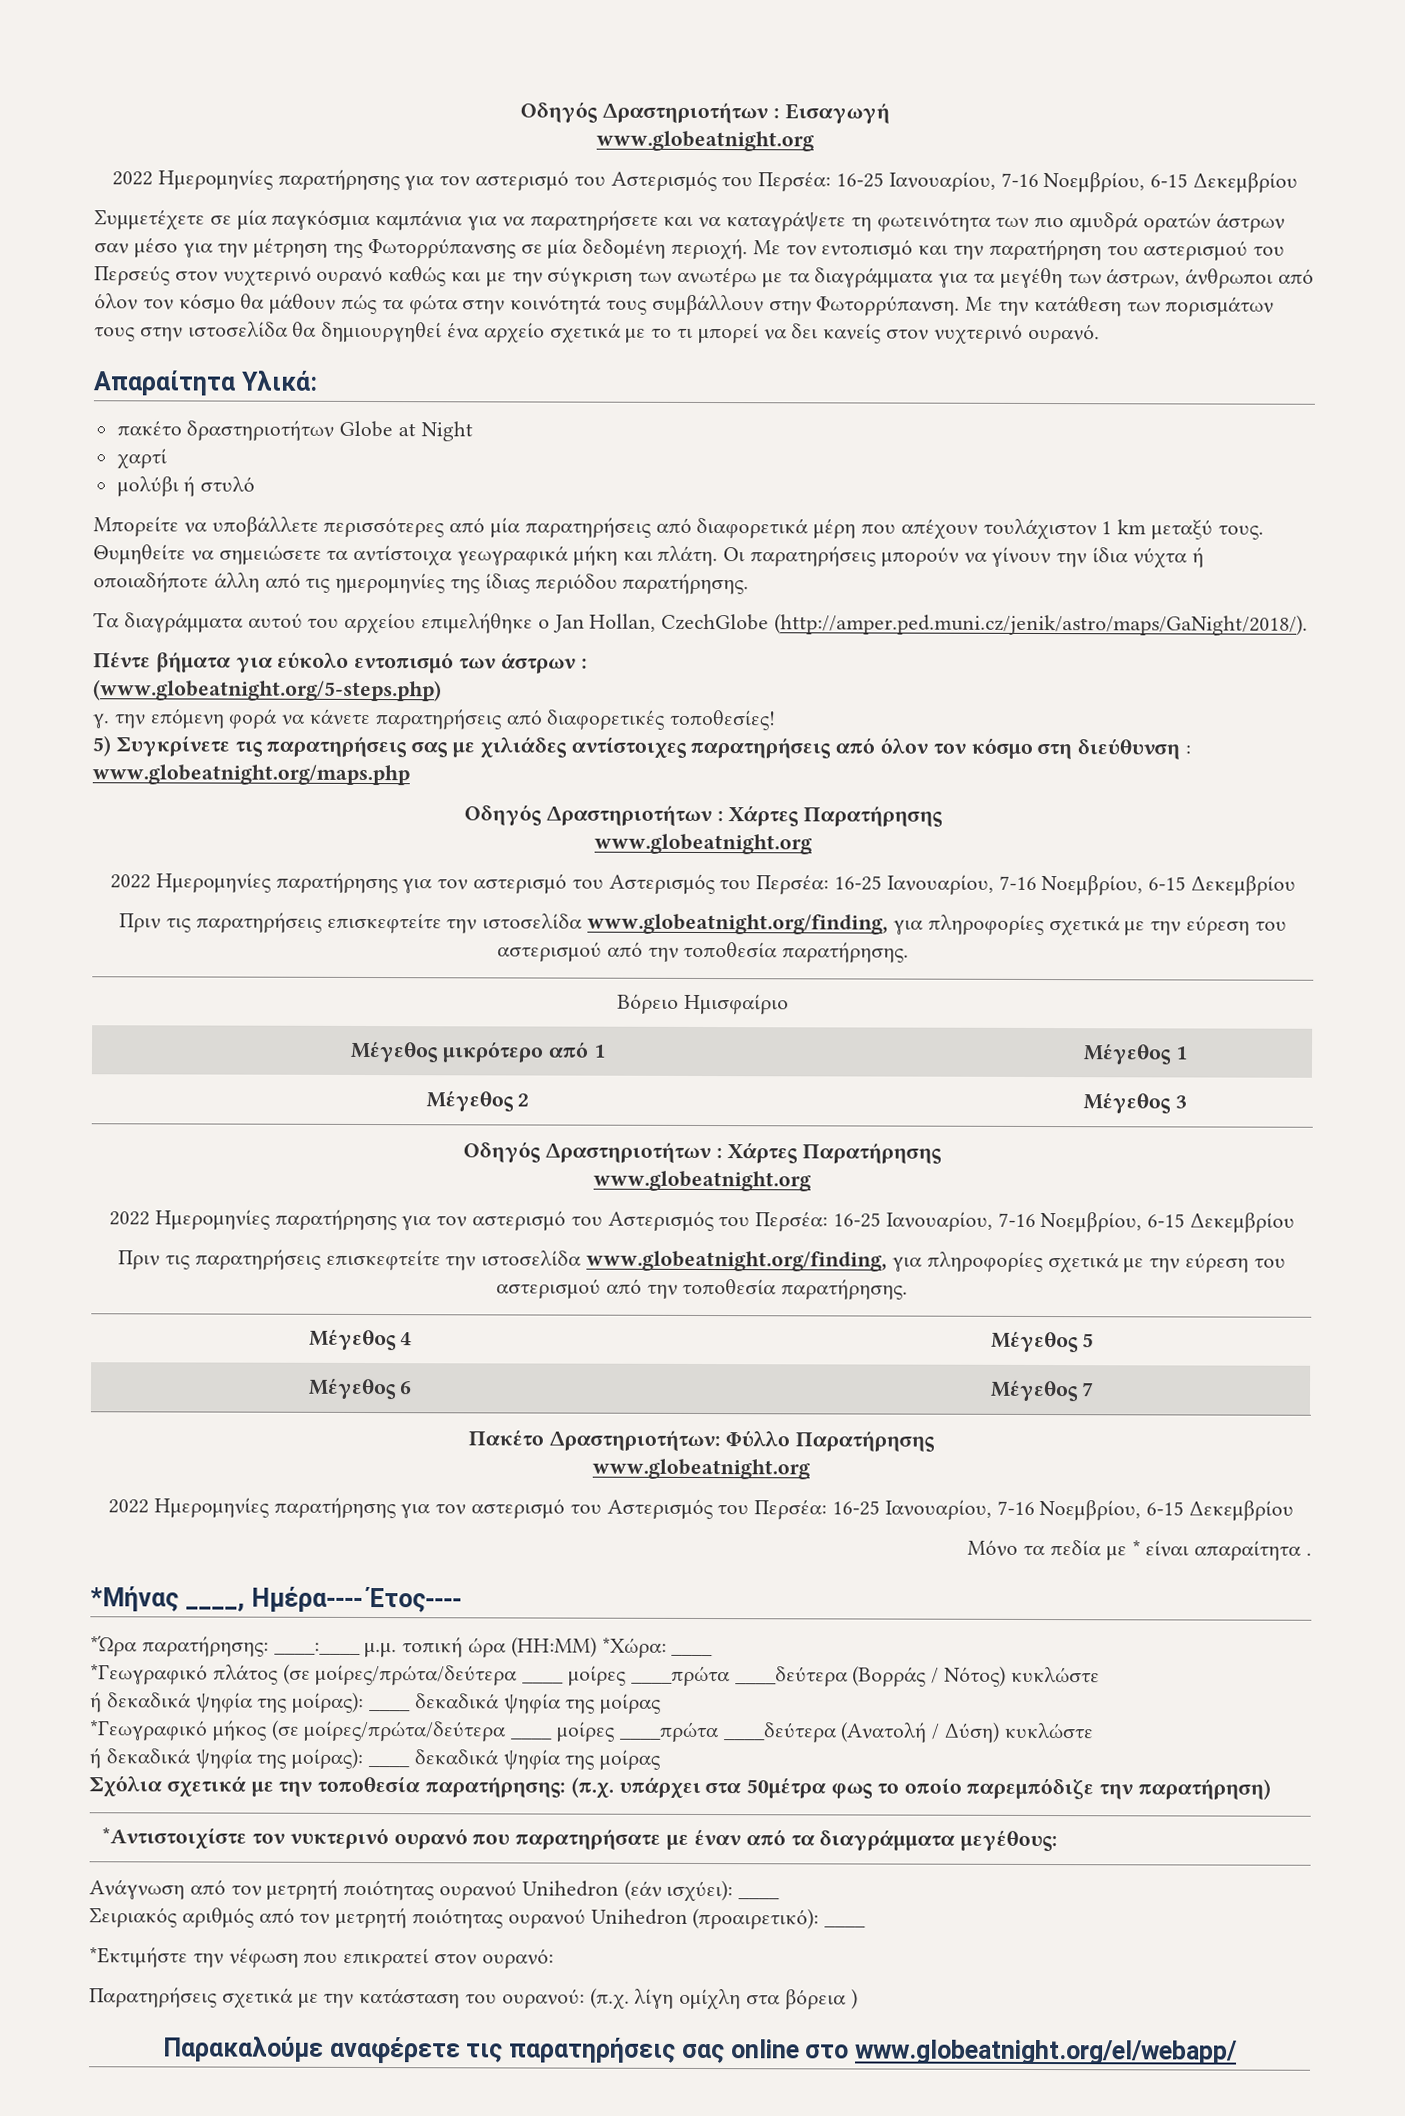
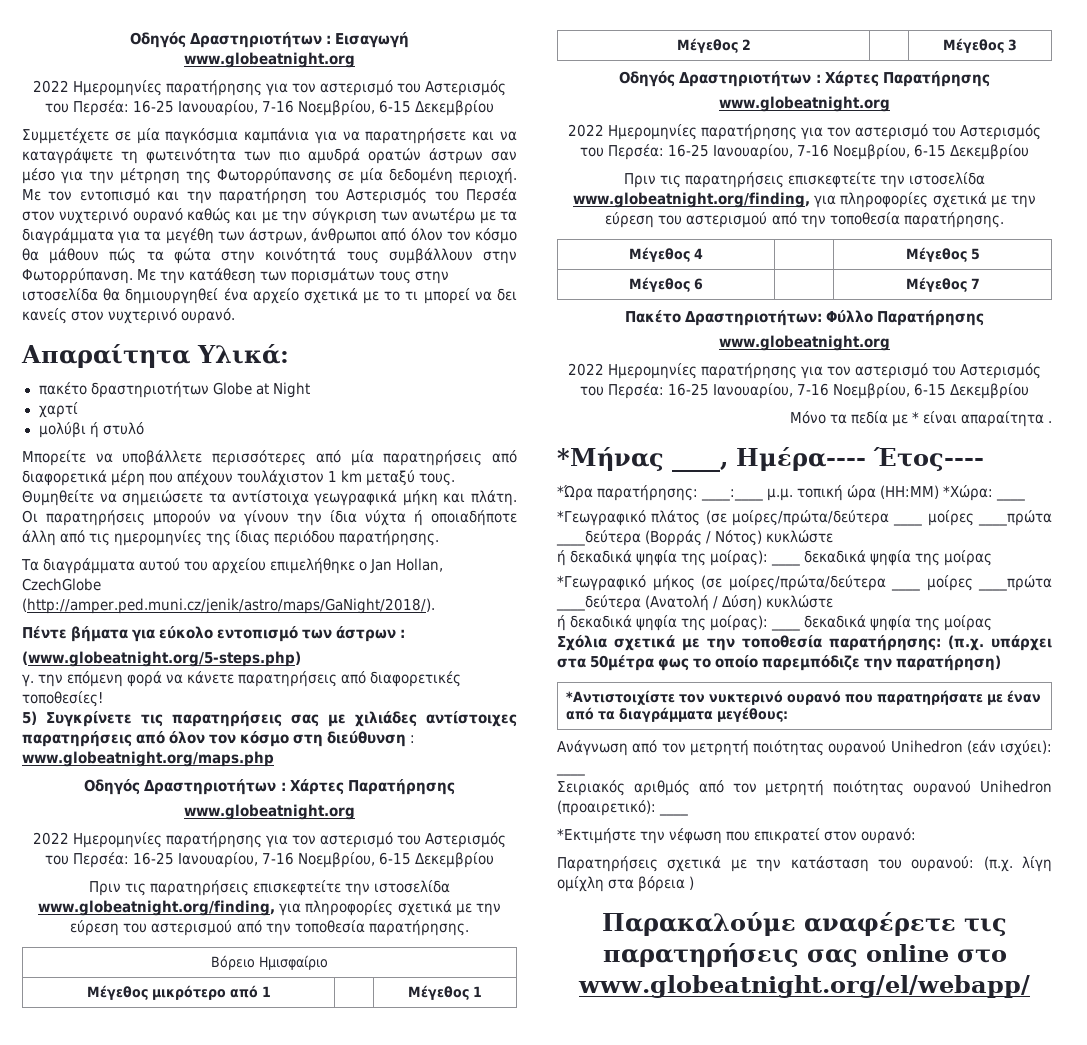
- Με τον εντοπισμό και την παρατήρηση του αστερισμού του Περσεύς στον νυχτερινό ουρανό καθώς και με την σύγκριση των ανωτέρω με τα διαγράμματα για τα μεγέθη των άστρων, άνθρωποι από όλον τον κόσμο θα μάθουν πώς τα φώτα στην κοινότητά τους συμβάλλουν στην Φωτορρύπανση.
+ Με τον εντοπισμό και την παρατήρηση του Αστερισμός του Περσέα στον νυχτερινό ουρανό καθώς και με την σύγκριση των ανωτέρω με τα διαγράμματα για τα μεγέθη των άστρων, άνθρωποι από όλον τον κόσμο θα μάθουν πώς τα φώτα στην κοινότητά τους συμβάλλουν στην Φωτορρύπανση.

